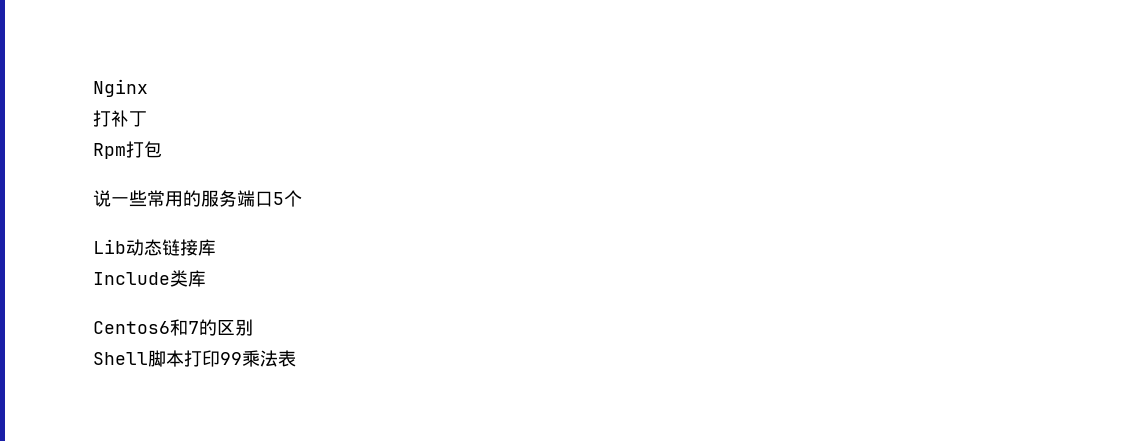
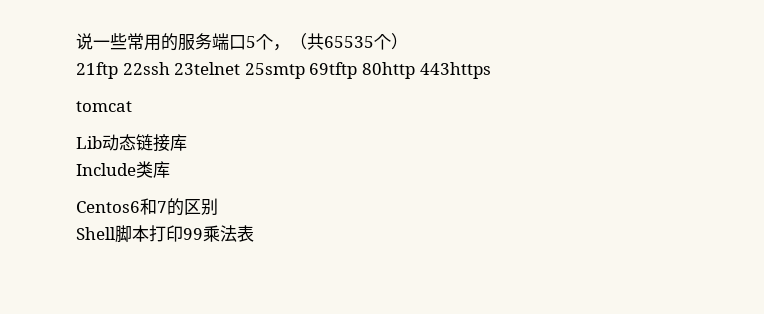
- Nginx
- 打补丁
- Rpm打包
- 说一些常用的服务端口5个
+ 说一些常用的服务端口5个，（共65535个）
+ 21ftp 22ssh 23telnet 25smtp 69tftp 80http 443https
+ tomcat

